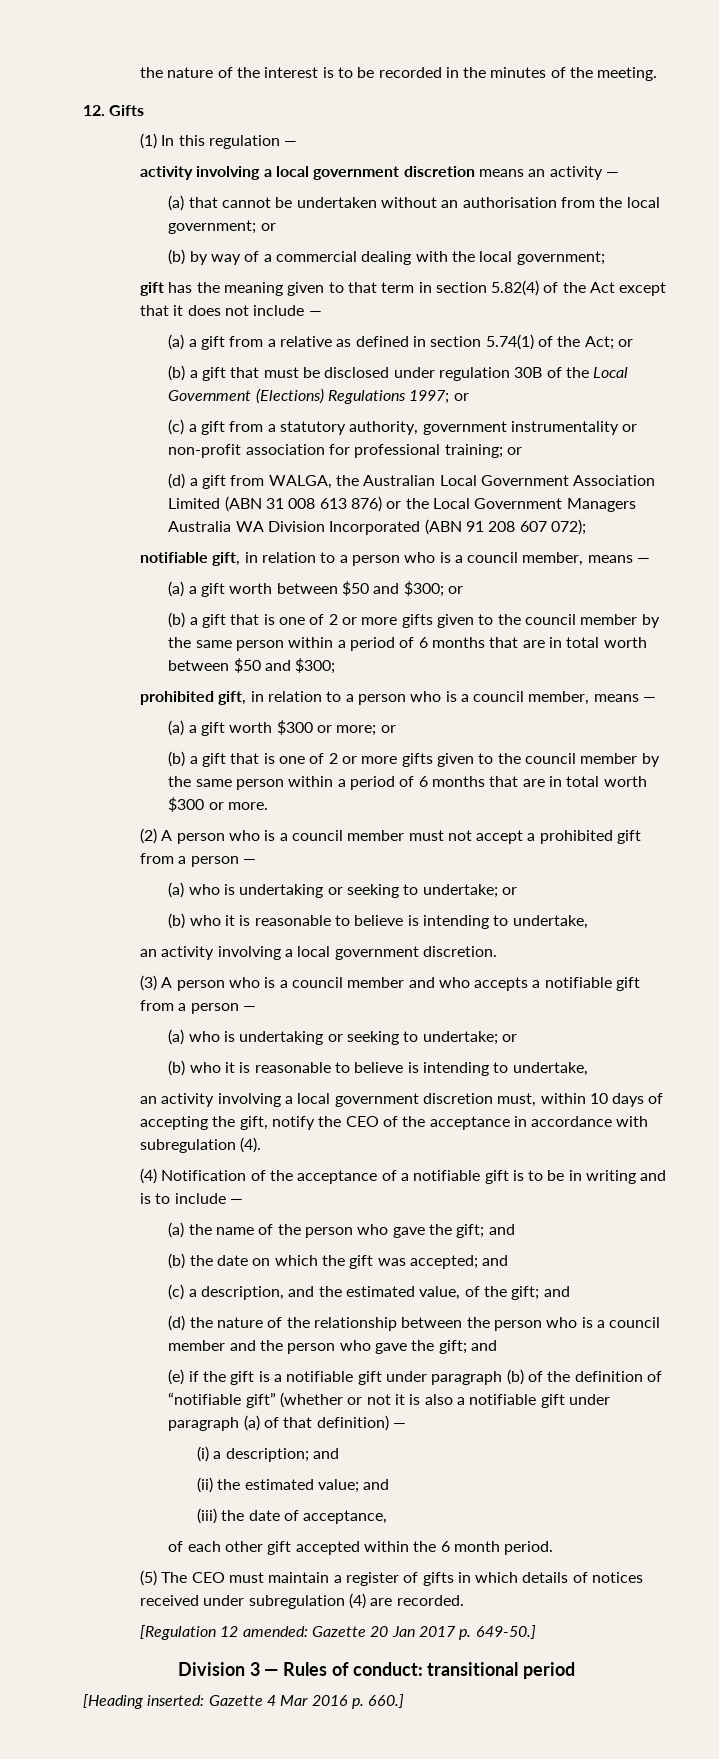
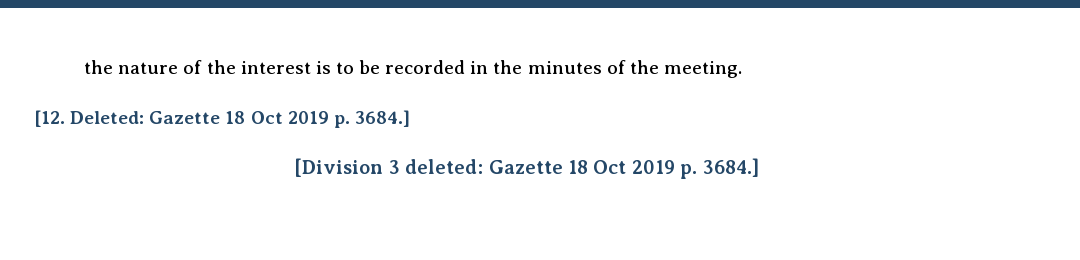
- 12. Gifts
- (1) In this regulation —
- activity involving a local government discretion means an activity —
- (a) that cannot be undertaken without an authorisation from the local government; or
- (b) by way of a commercial dealing with the local government;
- gift has the meaning given to that term in section 5.82(4) of the Act except that it does not include —
- (a) a gift from a relative as defined in section 5.74(1) of the Act; or
- (b) a gift that must be disclosed under regulation 30B of the Local Government (Elections) Regulations 1997; or
- (c) a gift from a statutory authority, government instrumentality or non-profit association for professional training; or
- (d) a gift from WALGA, the Australian Local Government Association Limited (ABN 31 008 613 876) or the Local Government Managers Australia WA Division Incorporated (ABN 91 208 607 072);
- notifiable gift, in relation to a person who is a council member, means —
- (a) a gift worth between $50 and $300; or
- (b) a gift that is one of 2 or more gifts given to the council member by the same person within a period of 6 months that are in total worth between $50 and $300;
- prohibited gift, in relation to a person who is a council member, means —
- (a) a gift worth $300 or more; or
- (b) a gift that is one of 2 or more gifts given to the council member by the same person within a period of 6 months that are in total worth $300 or more.
- (2) A person who is a council member must not accept a prohibited gift from a person —
- (a) who is undertaking or seeking to undertake; or
- (b) who it is reasonable to believe is intending to undertake,
- an activity involving a local government discretion.
- (3) A person who is a council member and who accepts a notifiable gift from a person —
- (a) who is undertaking or seeking to undertake; or
- (b) who it is reasonable to believe is intending to undertake,
- an activity involving a local government discretion must, within 10 days of accepting the gift, notify the CEO of the acceptance in accordance with subregulation (4).
- (4) Notification of the acceptance of a notifiable gift is to be in writing and is to include —
- (a) the name of the person who gave the gift; and
- (b) the date on which the gift was accepted; and
- (c) a description, and the estimated value, of the gift; and
- (d) the nature of the relationship between the person who is a council member and the person who gave the gift; and
- (e) if the gift is a notifiable gift under paragraph (b) of the definition of “notifiable gift” (whether or not it is also a notifiable gift under paragraph (a) of that definition) —
- (i) a description; and
- (ii) the estimated value; and
- (iii) the date of acceptance,
- of each other gift accepted within the 6 month period.
- (5) The CEO must maintain a register of gifts in which details of notices received under subregulation (4) are recorded.
- [Regulation 12 amended: Gazette 20 Jan 2017 p. 649-50.]
- Division 3 — Rules of conduct: transitional period
- [Heading inserted: Gazette 4 Mar 2016 p. 660.]
+ [12. Deleted: Gazette 18 Oct 2019 p. 3684.]
+ [Division 3 deleted: Gazette 18 Oct 2019 p. 3684.]

